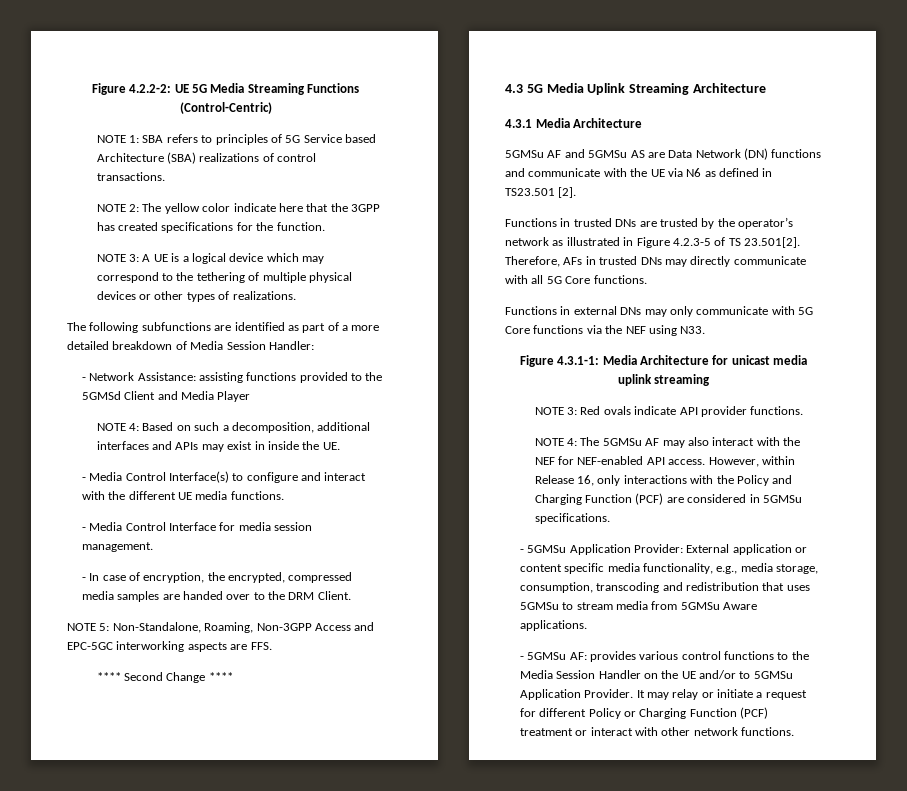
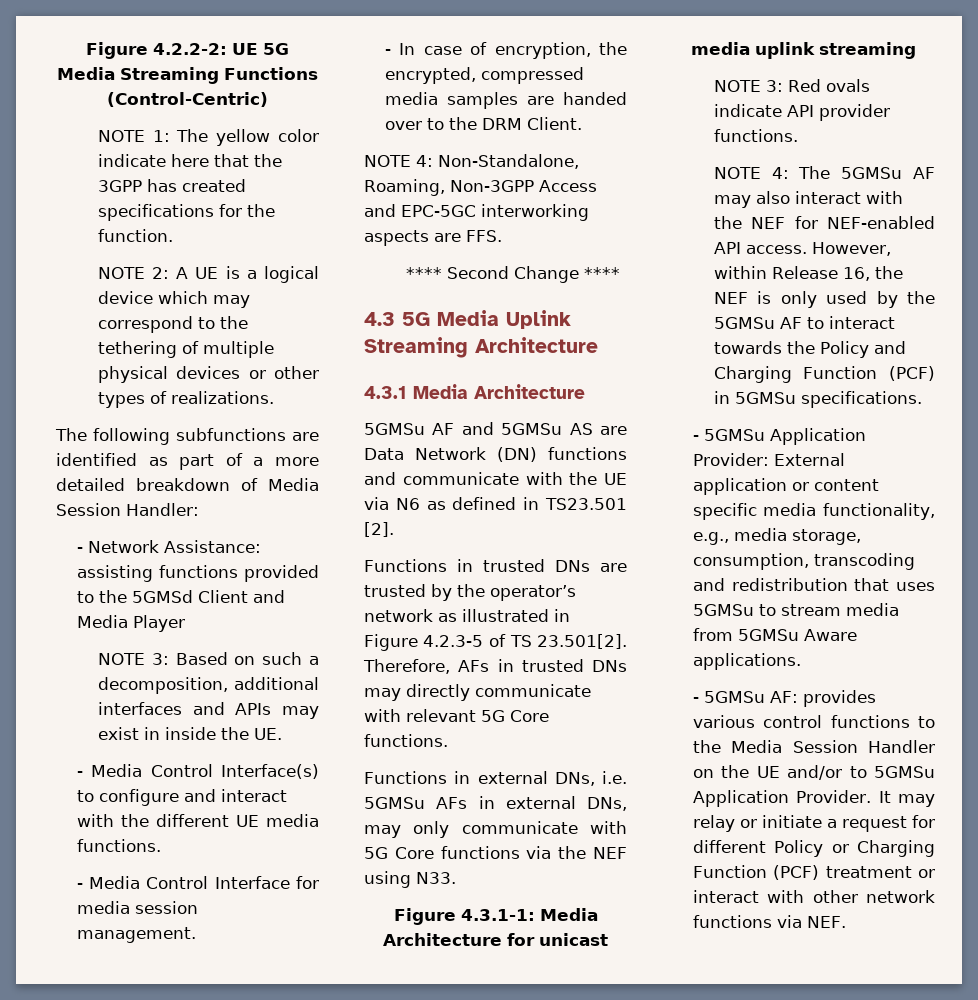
- NOTE 1: SBA refers to principles of 5G Service based Architecture (SBA) realizations of control transactions.
- NOTE 2: The yellow color indicate here that the 3GPP has created specifications for the function.
+ NOTE 1: The yellow color indicate here that the 3GPP has created specifications for the function.
- NOTE 3: A UE is a logical device which may correspond to the tethering of multiple physical devices or other types of realizations.
+ NOTE 2: A UE is a logical device which may correspond to the tethering of multiple physical devices or other types of realizations.
- NOTE 4: Based on such a decomposition, additional interfaces and APIs may exist in inside the UE.
+ NOTE 3: Based on such a decomposition, additional interfaces and APIs may exist in inside the UE.
- NOTE 5: Non-Standalone, Roaming, Non-3GPP Access and EPC-5GC interworking aspects are FFS.
+ NOTE 4: Non-Standalone, Roaming, Non-3GPP Access and EPC-5GC interworking aspects are FFS.
- Functions in trusted DNs are trusted by the operator’s network as illustrated in Figure 4.2.3-5 of TS 23.501[2]. Therefore, AFs in trusted DNs may directly communicate with all 5G Core functions.
+ Functions in trusted DNs are trusted by the operator’s network as illustrated in Figure 4.2.3-5 of TS 23.501[2]. Therefore, AFs in trusted DNs may directly communicate with relevant 5G Core functions.
- Functions in external DNs may only communicate with 5G Core functions via the NEF using N33.
+ Functions in external DNs, i.e. 5GMSu AFs in external DNs, may only communicate with 5G Core functions via the NEF using N33.
- However, within Release 16, only interactions with the Policy and Charging Function (PCF) are considered in 5GMSu specifications.
+ However, within Release 16, the NEF is only used by the 5GMSu AF to interact towards the Policy and Charging Function (PCF) in 5GMSu specifications.
- It may relay or initiate a request for different Policy or Charging Function (PCF) treatment or interact with other network functions.
+ It may relay or initiate a request for different Policy or Charging Function (PCF) treatment or interact with other network functions via NEF.

